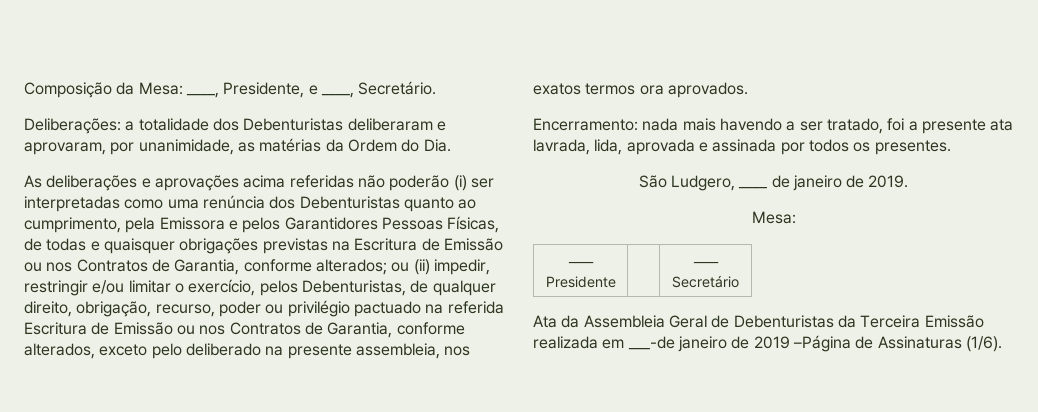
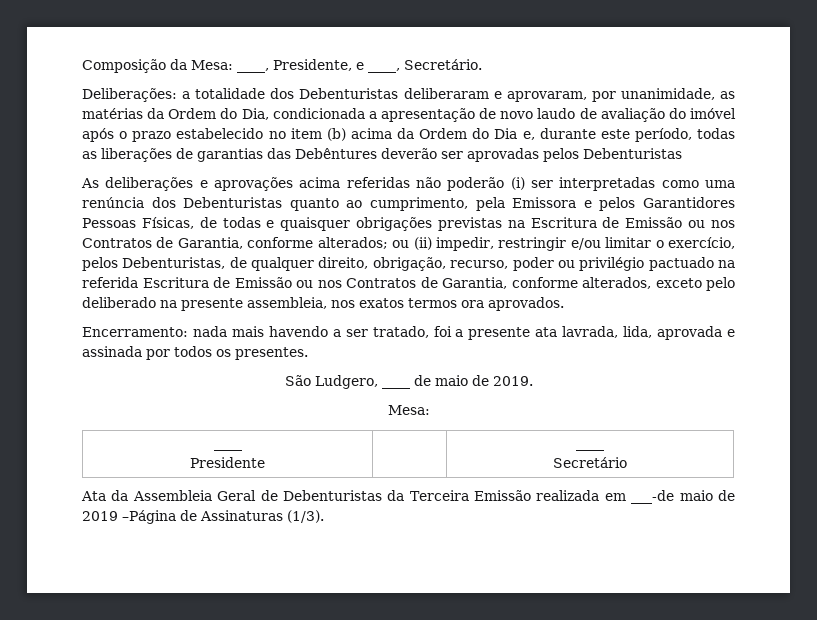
- Deliberações: a totalidade dos Debenturistas deliberaram e aprovaram, por unanimidade, as matérias da Ordem do Dia.
+ Deliberações: a totalidade dos Debenturistas deliberaram e aprovaram, por unanimidade, as matérias da Ordem do Dia, condicionada a apresentação de novo laudo de avaliação do imóvel após o prazo estabelecido no item (b) acima da Ordem do Dia e, durante este período, todas as liberações de garantias das Debêntures deverão ser aprovadas pelos Debenturistas
- São Ludgero, ____ de janeiro de 2019.
+ São Ludgero, ____ de maio de 2019.
- Ata da Assembleia Geral de Debenturistas da Terceira Emissão realizada em ___-de janeiro de 2019 –Página de Assinaturas (1/6).
+ Ata da Assembleia Geral de Debenturistas da Terceira Emissão realizada em ___-de maio de 2019 –Página de Assinaturas (1/3).

